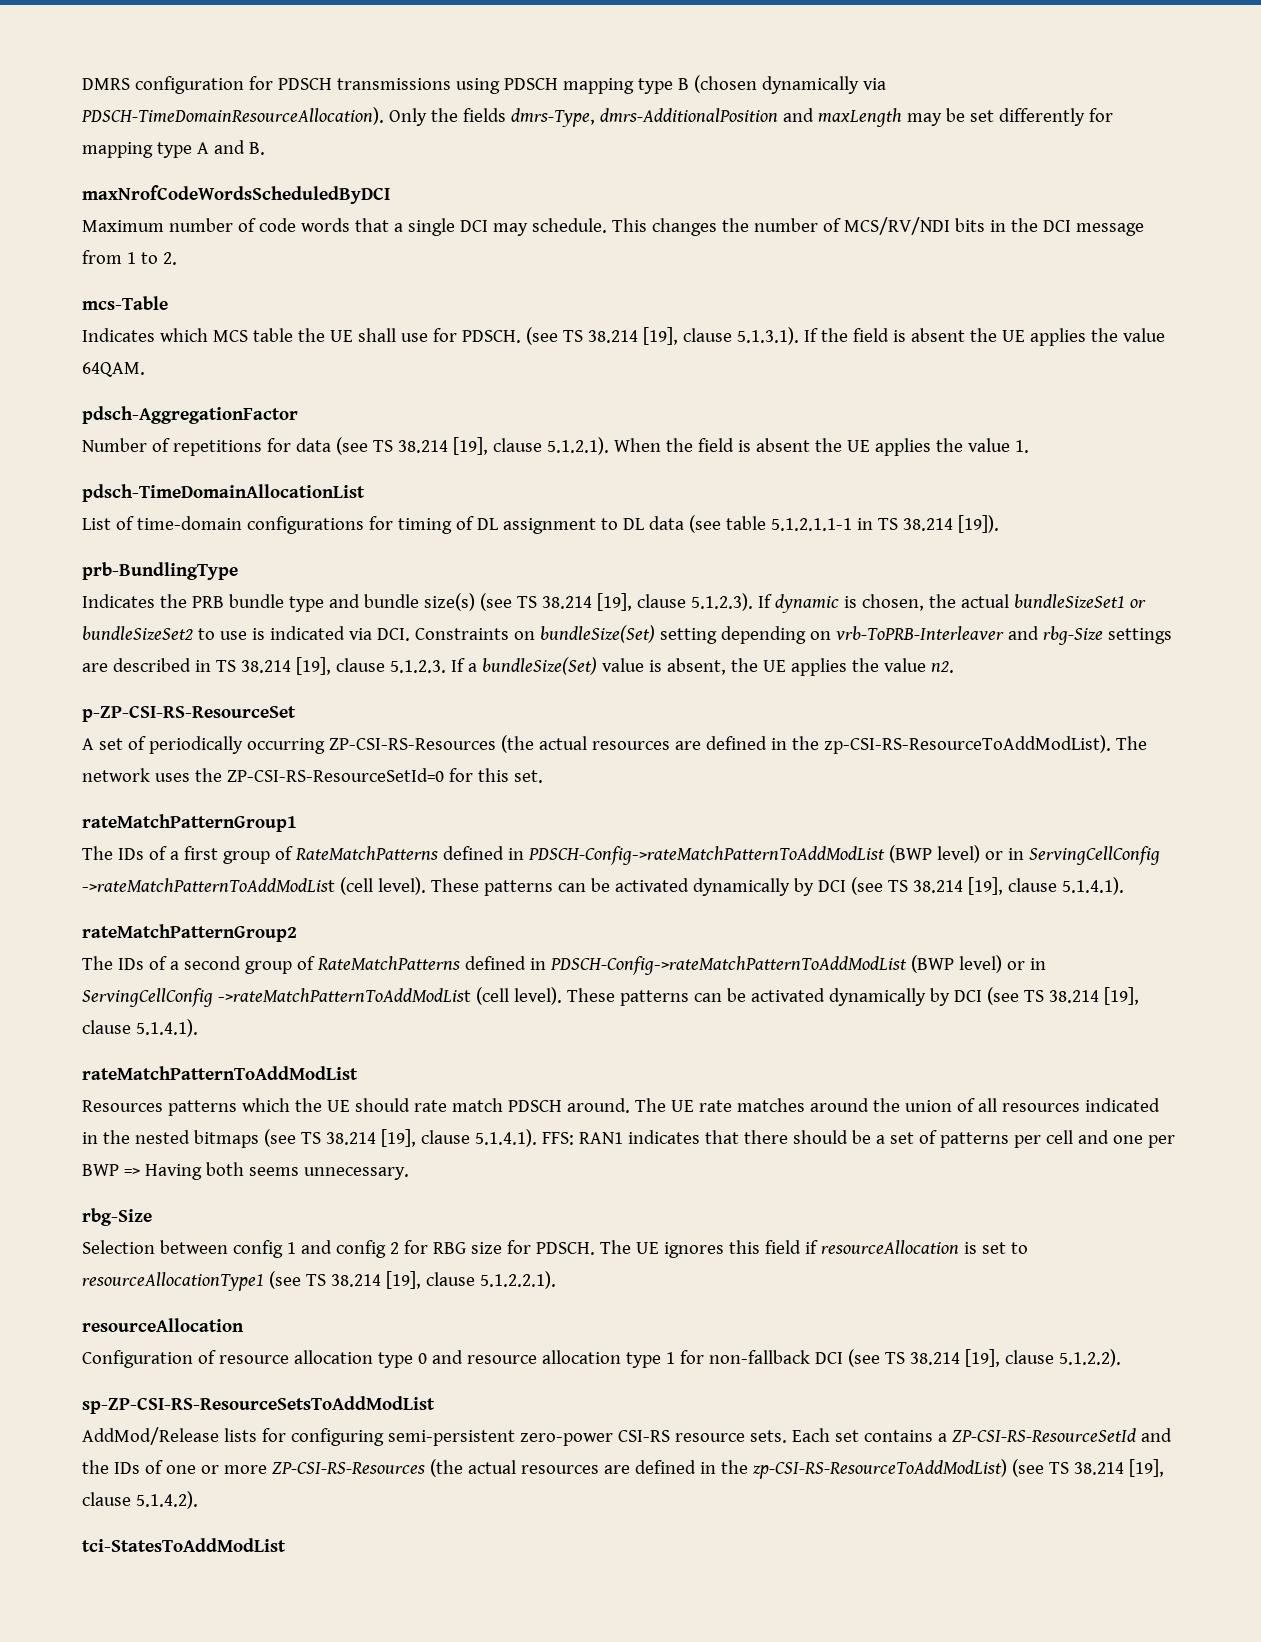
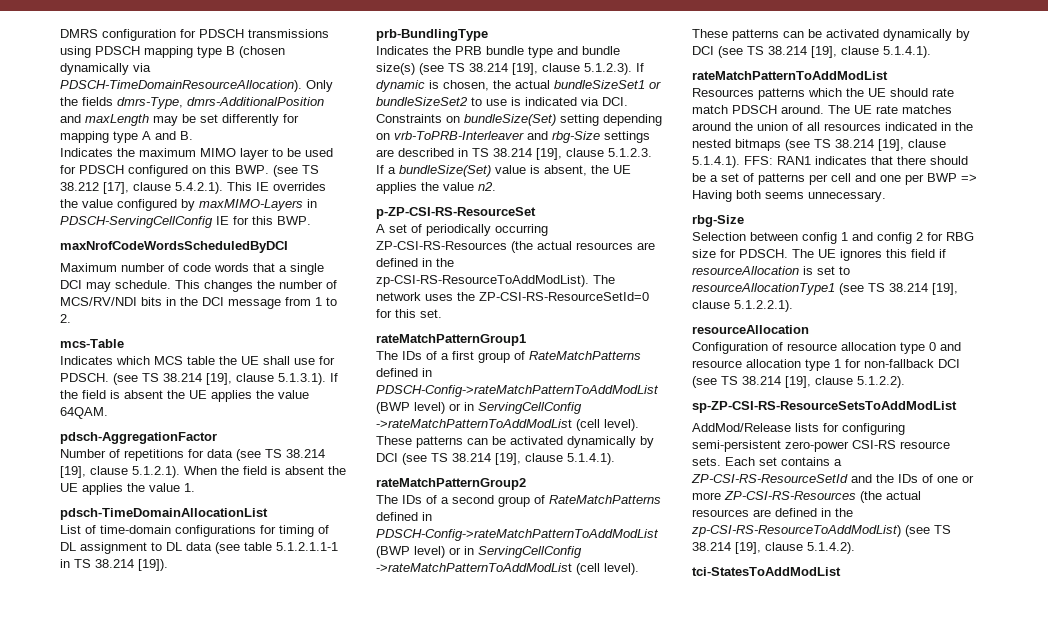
+ Indicates the maximum MIMO layer to be used for PDSCH configured on this BWP. (see TS 38.212 [17], clause 5.4.2.1). This IE overrides the value configured by maxMIMO-Layers in PDSCH-ServingCellConfig IE for this BWP.

